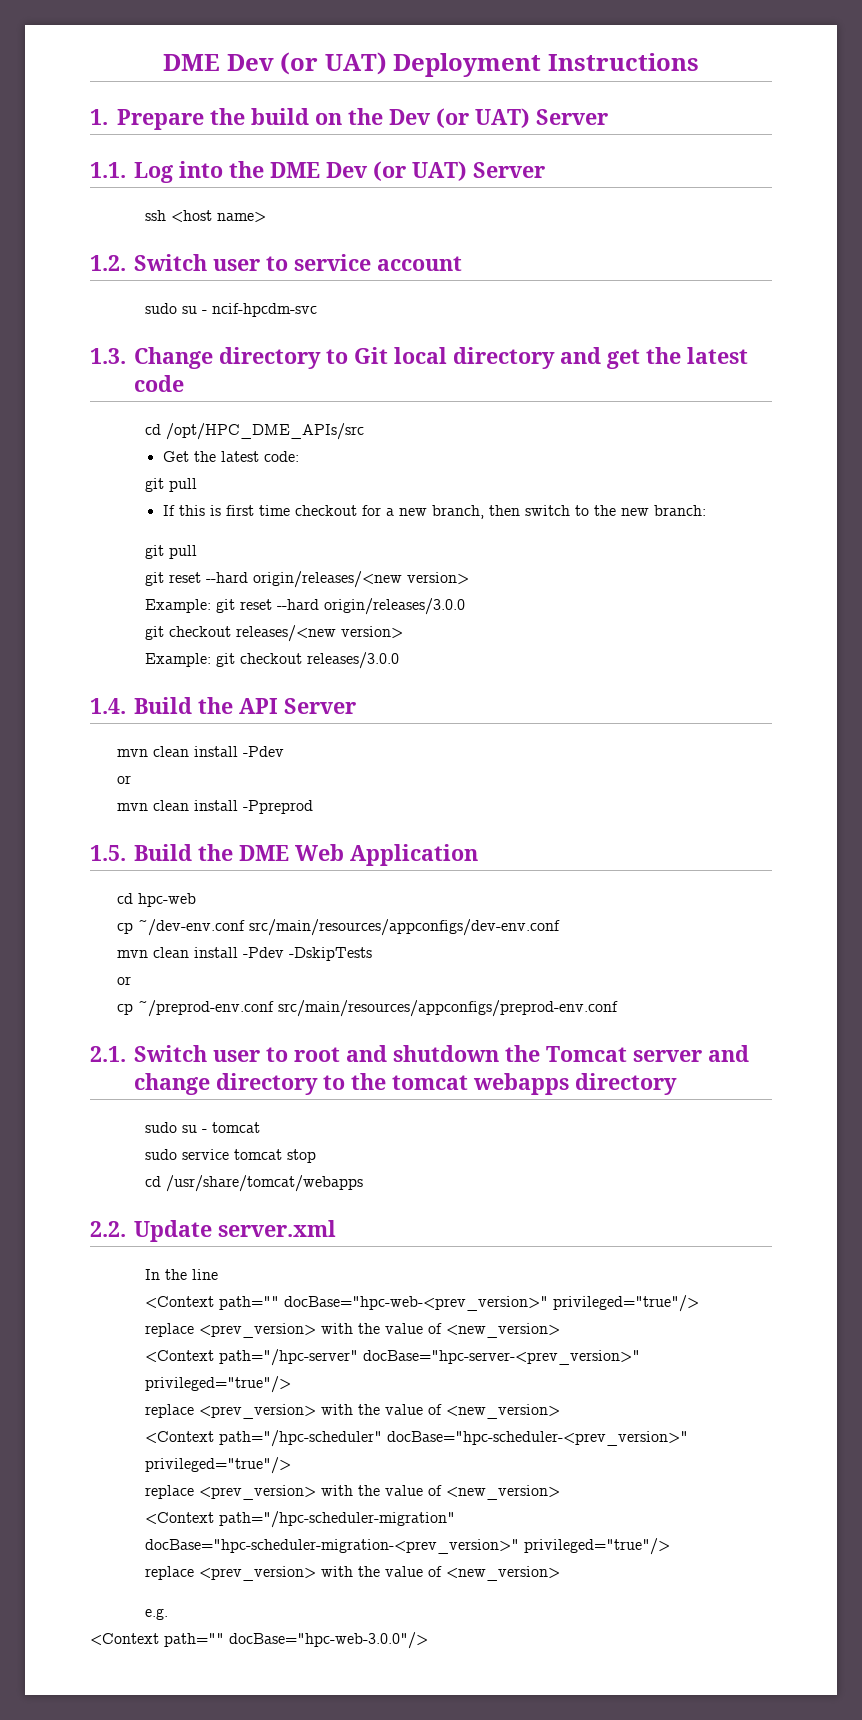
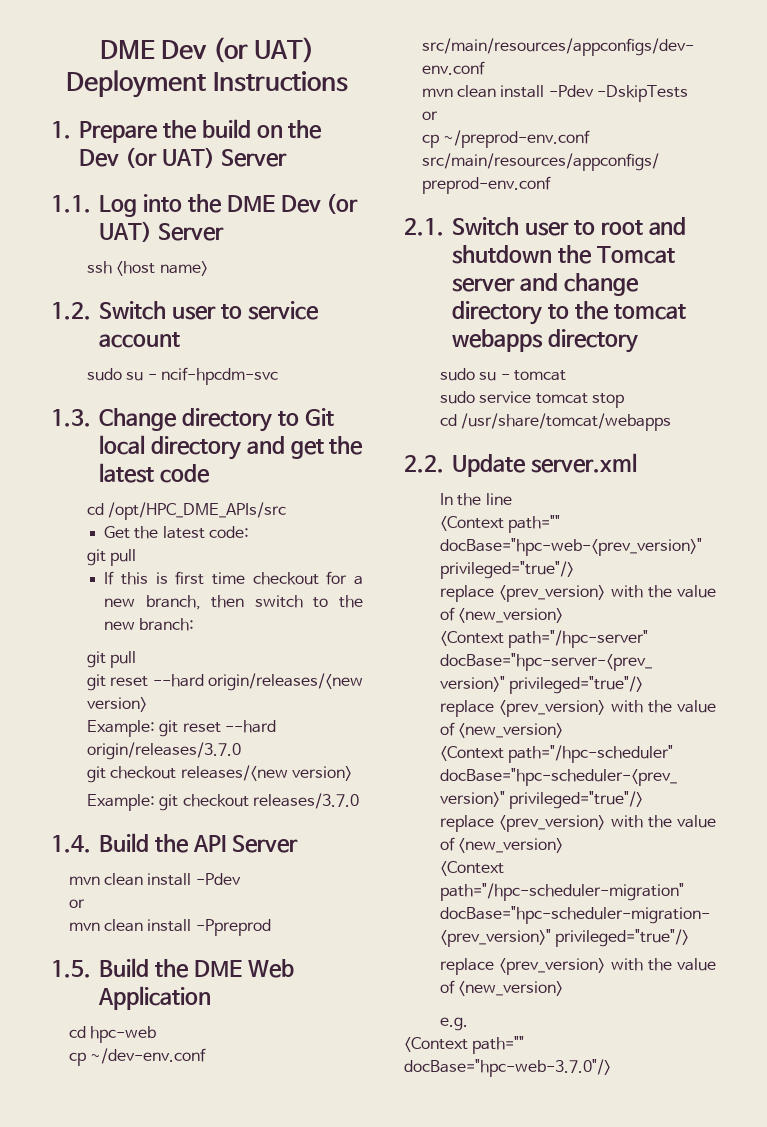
- Example: git reset --hard origin/releases/3.0.0
+ Example: git reset --hard origin/releases/3.7.0
- Example: git checkout releases/3.0.0
+ Example: git checkout releases/3.7.0
- <Context path="" docBase="hpc-web-3.0.0"/>
+ <Context path="" docBase="hpc-web-3.7.0"/>

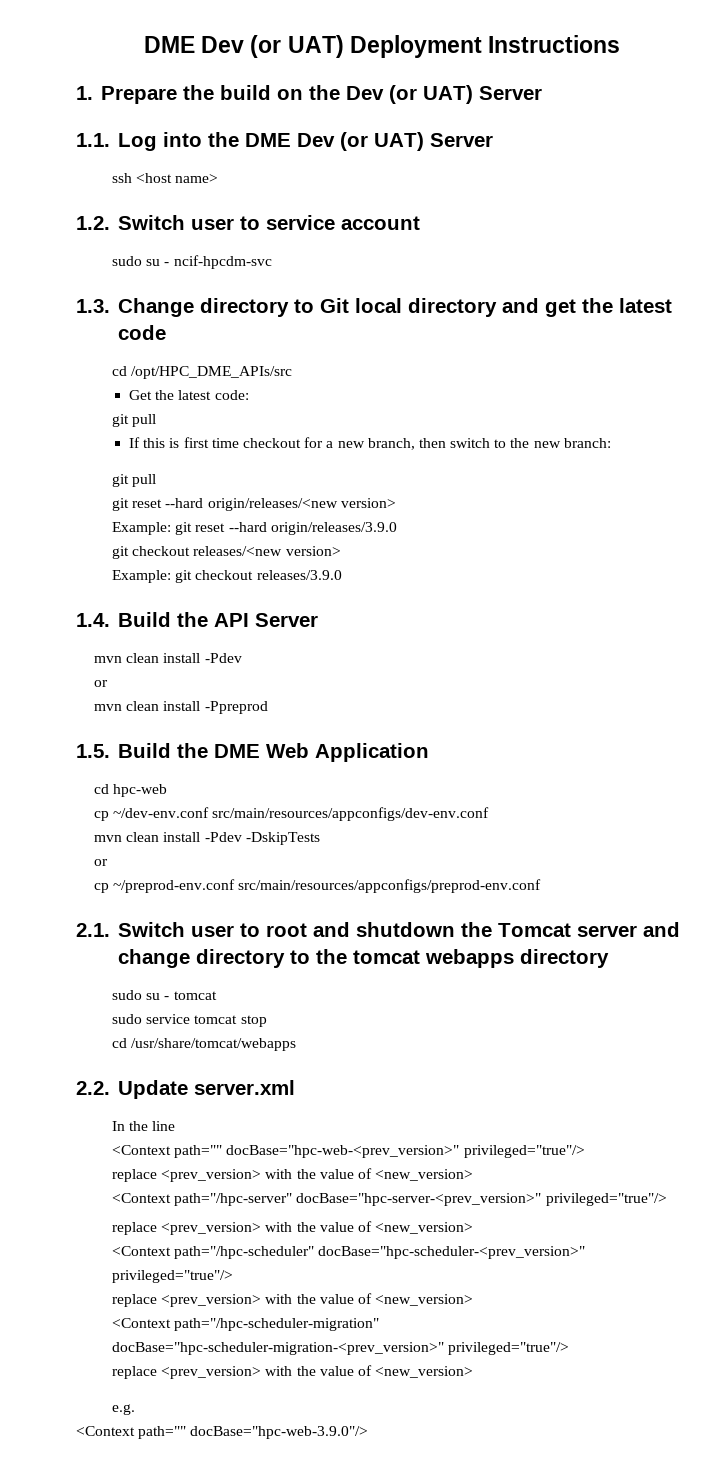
- Example: git reset --hard origin/releases/3.7.0
+ Example: git reset --hard origin/releases/3.9.0
- Example: git checkout releases/3.7.0
+ Example: git checkout releases/3.9.0
- <Context path="" docBase="hpc-web-3.7.0"/>
+ <Context path="" docBase="hpc-web-3.9.0"/>

